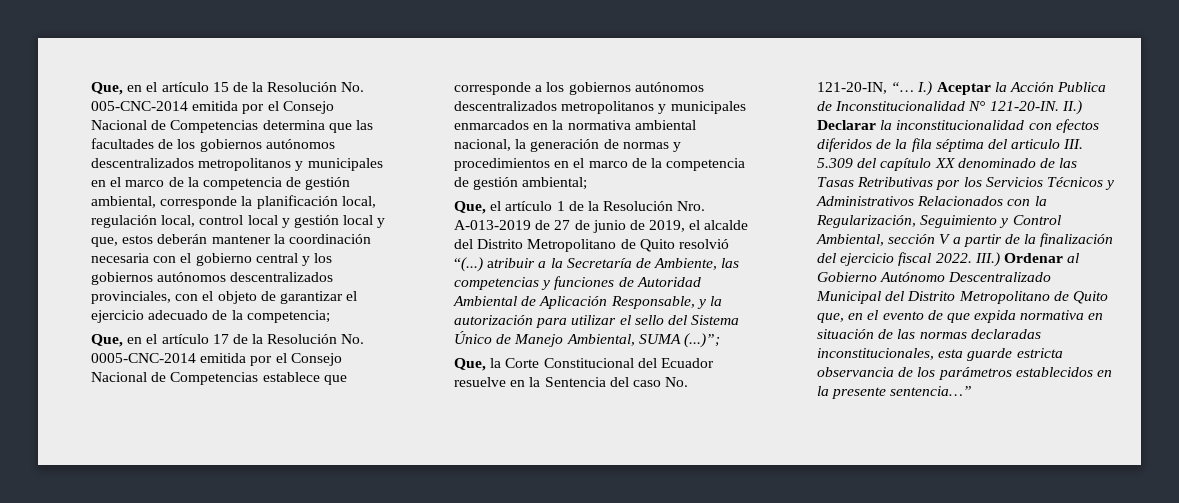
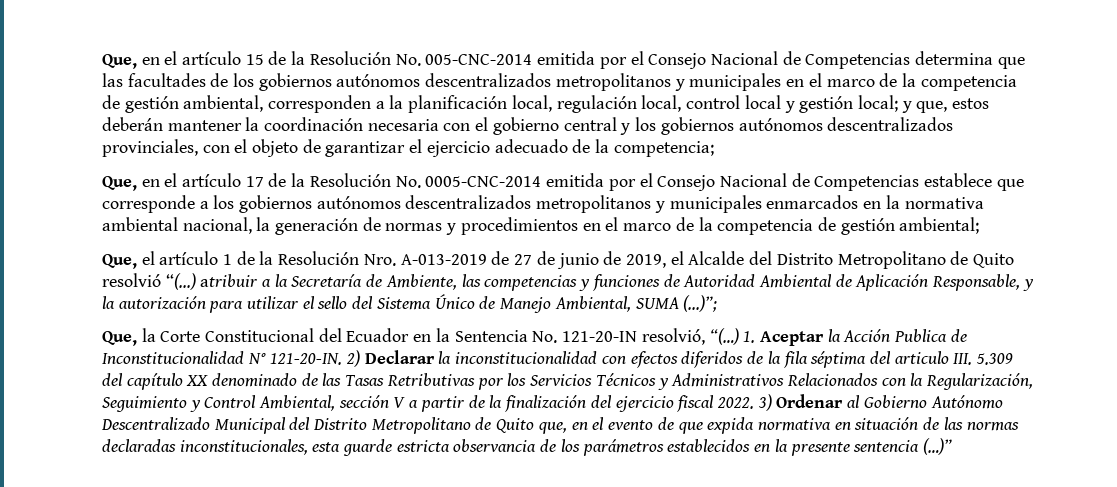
- Que, en el artículo 15 de la Resolución No. 005-CNC-2014 emitida por el Consejo Nacional de Competencias determina que las facultades de los gobiernos autónomos descentralizados metropolitanos y municipales en el marco de la competencia de gestión ambiental, corresponde la planificación local, regulación local, control local y gestión local y que, estos deberán mantener la coordinación necesaria con el gobierno central y los gobiernos autónomos descentralizados provinciales, con el objeto de garantizar el ejercicio adecuado de la competencia;
+ Que, en el artículo 15 de la Resolución No. 005-CNC-2014 emitida por el Consejo Nacional de Competencias determina que las facultades de los gobiernos autónomos descentralizados metropolitanos y municipales en el marco de la competencia de gestión ambiental, corresponden a la planificación local, regulación local, control local y gestión local; y que, estos deberán mantener la coordinación necesaria con el gobierno central y los gobiernos autónomos descentralizados provinciales, con el objeto de garantizar el ejercicio adecuado de la competencia;
- Que, el artículo 1 de la Resolución Nro. A-013-2019 de 27 de junio de 2019, el alcalde del Distrito Metropolitano de Quito resolvió “(...) atribuir a la Secretaría de Ambiente, las competencias y funciones de Autoridad Ambiental de Aplicación Responsable, y la autorización para utilizar el sello del Sistema Único de Manejo Ambiental, SUMA (...)”;
+ Que, el artículo 1 de la Resolución Nro. A-013-2019 de 27 de junio de 2019, el Alcalde del Distrito Metropolitano de Quito resolvió “(...) atribuir a la Secretaría de Ambiente, las competencias y funciones de Autoridad Ambiental de Aplicación Responsable, y la autorización para utilizar el sello del Sistema Único de Manejo Ambiental, SUMA (...)”;
- Que, la Corte Constitucional del Ecuador resuelve en la Sentencia del caso No. 121-20-IN, “… I.) Aceptar la Acción Publica de Inconstitucionalidad N° 121-20-IN.
+ Que, la Corte Constitucional del Ecuador en la Sentencia No. 121-20-IN resolvió, “(…) 1. Aceptar la Acción Publica de Inconstitucionalidad N° 121-20-IN.
- II.) Declarar la inconstitucionalidad con efectos diferidos de la fila séptima del articulo III. 5.309 del capítulo XX denominado de las Tasas Retributivas por los Servicios Técnicos y Administrativos Relacionados con la Regularización, Seguimiento y Control Ambiental, sección V a partir de la finalización del ejercicio fiscal 2022.
+ 2) Declarar la inconstitucionalidad con efectos diferidos de la fila séptima del articulo III. 5.309 del capítulo XX denominado de las Tasas Retributivas por los Servicios Técnicos y Administrativos Relacionados con la Regularización, Seguimiento y Control Ambiental, sección V a partir de la finalización del ejercicio fiscal 2022.
- III.) Ordenar al Gobierno Autónomo Descentralizado Municipal del Distrito Metropolitano de Quito que, en el evento de que expida normativa en situación de las normas declaradas inconstitucionales, esta guarde estricta observancia de los parámetros establecidos en la presente sentencia…”
+ 3) Ordenar al Gobierno Autónomo Descentralizado Municipal del Distrito Metropolitano de Quito que, en el evento de que expida normativa en situación de las normas declaradas inconstitucionales, esta guarde estricta observancia de los parámetros establecidos en la presente sentencia (…)”

